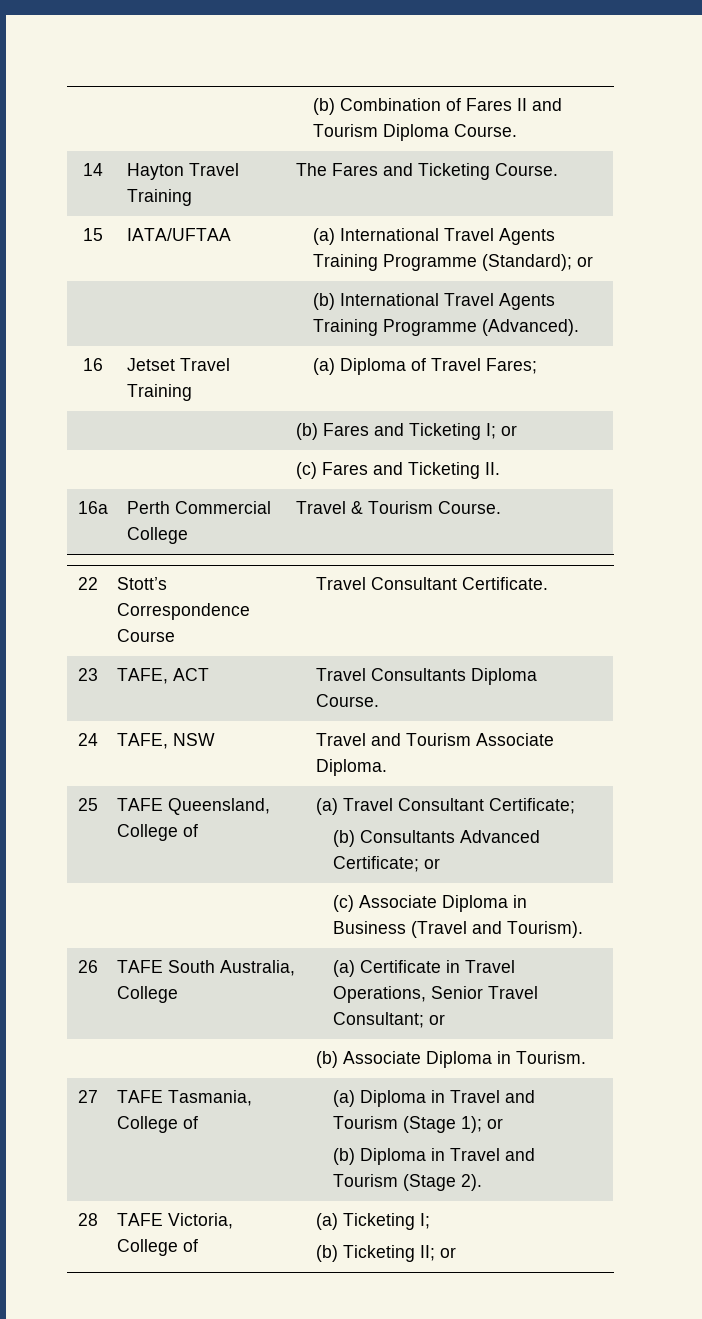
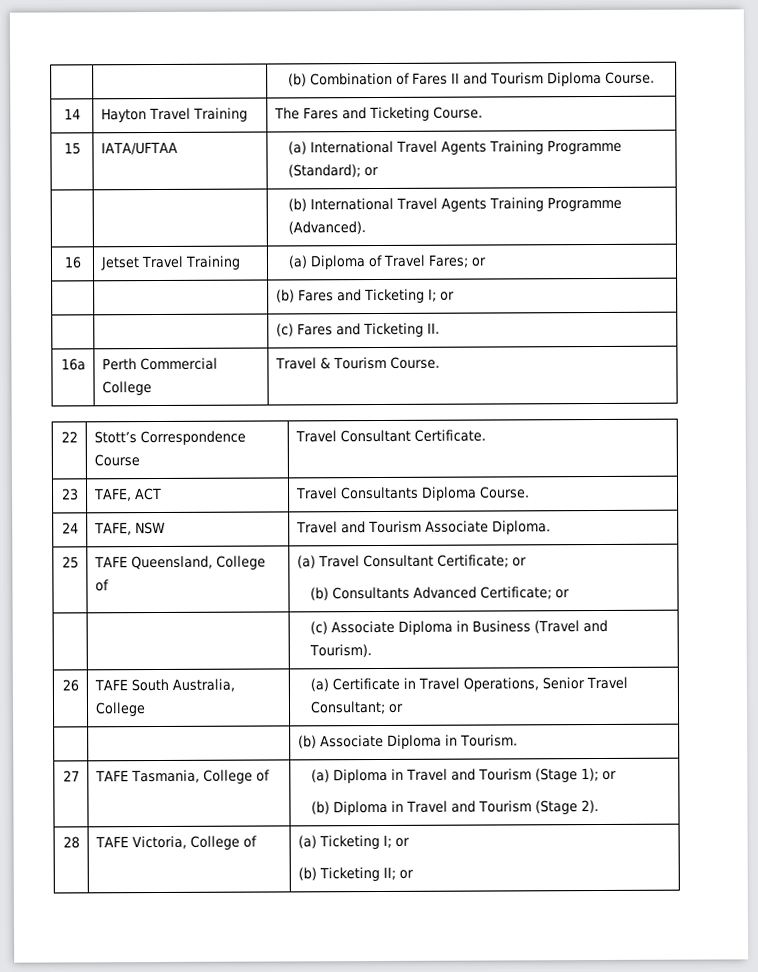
- 16 | Jetset Travel Training | (a) Diploma of Travel Fares;
+ 16 | Jetset Travel Training | (a) Diploma of Travel Fares; or
- 25 | TAFE Queensland, College of | (a) Travel Consultant Certificate;
+ 25 | TAFE Queensland, College of | (a) Travel Consultant Certificate; or
- 28 | TAFE Victoria, College of | (a) Ticketing I;
+ 28 | TAFE Victoria, College of | (a) Ticketing I; or

